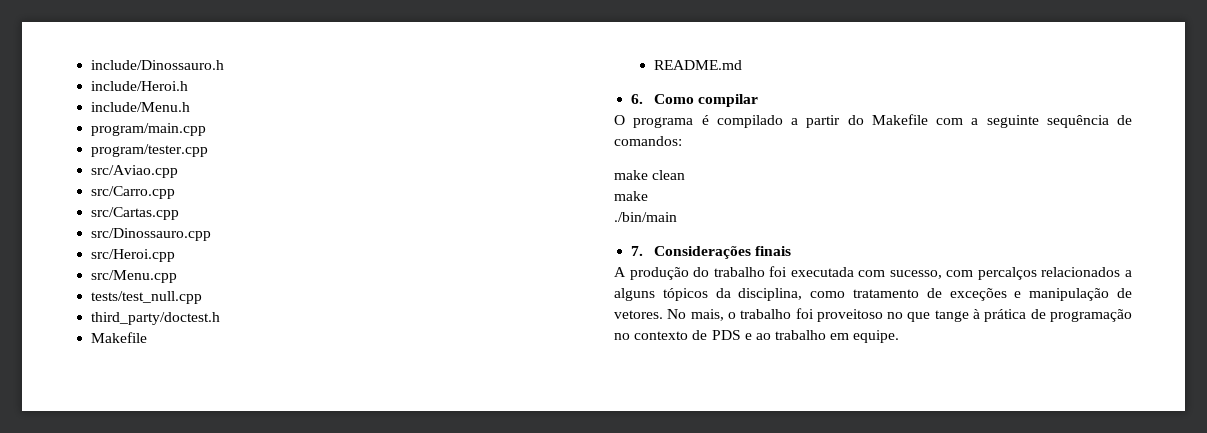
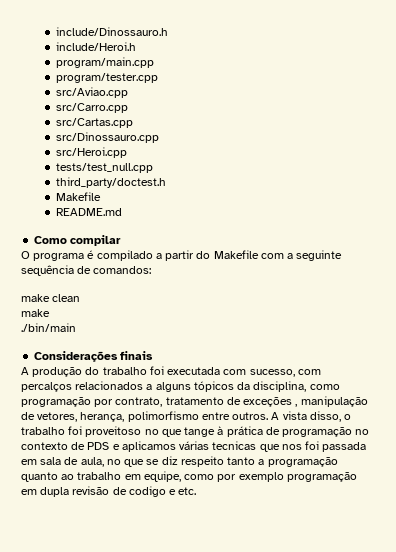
- include/Menu.h
- src/Menu.cpp
- 6. Como compilar
+ Como compilar
- 7. Considerações finais
+ Considerações finais
- A produção do trabalho foi executada com sucesso, com percalços relacionados a alguns tópicos da disciplina, como tratamento de exceções e manipulação de vetores. No mais, o trabalho foi proveitoso no que tange à prática de programação no contexto de PDS e ao trabalho em equipe.
+ A produção do trabalho foi executada com sucesso, com percalços relacionados a alguns tópicos da disciplina, como programação por contrato, tratamento de exceções , manipulação de vetores, herança, polimorfismo entre outros. A vista disso, o trabalho foi proveitoso no que tange à prática de programação no contexto de PDS e aplicamos várias tecnicas que nos foi passada em sala de aula, no que se diz respeito tanto a programação quanto ao trabalho em equipe, como por exemplo programação em dupla revisão de codigo e etc.

